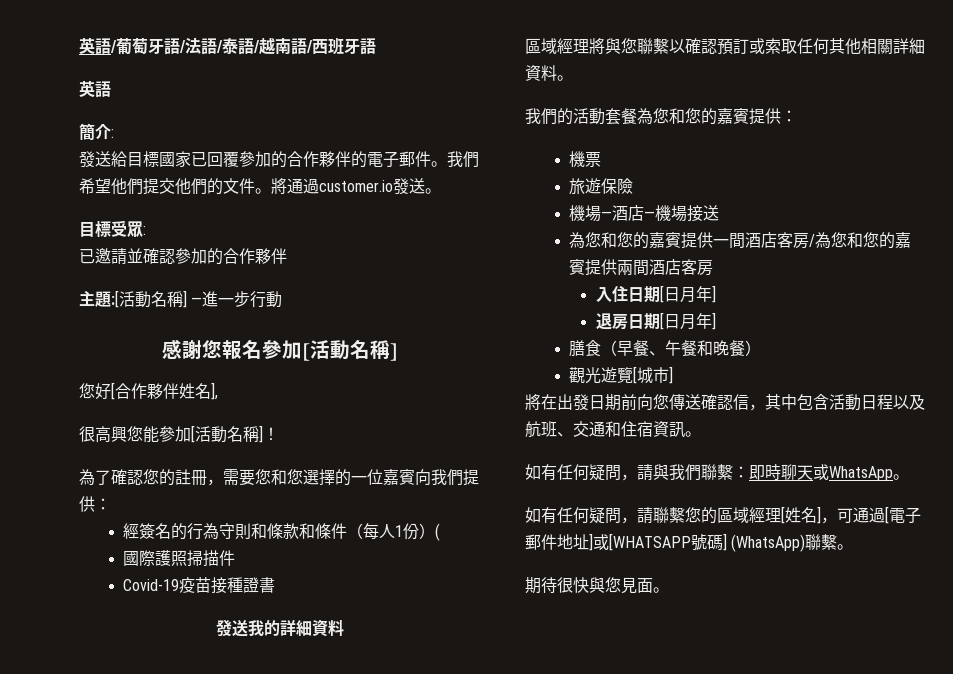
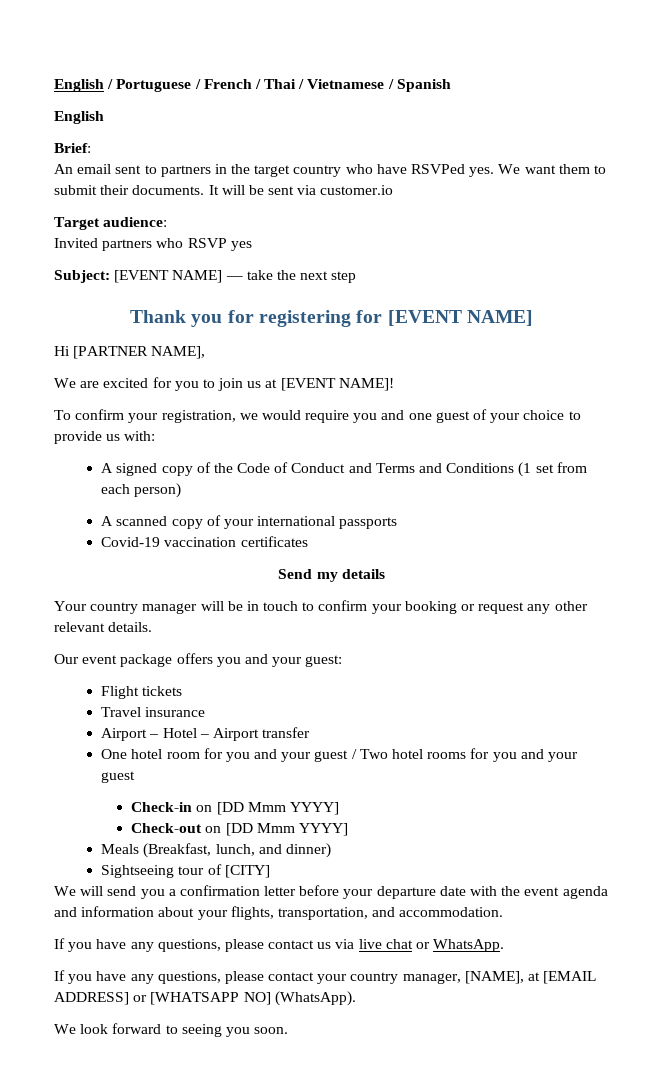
- 英語/葡萄牙語/法語/泰語/越南語/西班牙語
- 英語
- 簡介:
- 發送給目標國家已回覆參加的合作夥伴的電子郵件。我們希望他們提交他們的文件。將通過customer.io發送。
- 目標受眾:
- 已邀請並確認參加的合作夥伴
- 主題:[活動名稱] —進一步行動
- 感謝您報名參加[活動名稱]
- 您好[合作夥伴姓名],
- 很高興您能參加[活動名稱]！
- 為了確認您的註冊，需要您和您選擇的一位嘉賓向我們提供：
- 經簽名的行為守則和條款和條件（每人1份）(
- 國際護照掃描件
- Covid-19疫苗接種證書
- 發送我的詳細資料
- 區域經理將與您聯繫以確認預訂或索取任何其他相關詳細資料。
- 我們的活動套餐為您和您的嘉賓提供：
- 機票
- 旅遊保險
- 機場—酒店—機場接送
- 為您和您的嘉賓提供一間酒店客房/為您和您的嘉賓提供兩間酒店客房
- 入住日期[日月年]
- 退房日期[日月年]
- 膳食（早餐、午餐和晚餐）
- 觀光遊覽[城市]
- 將在出發日期前向您傳送確認信，其中包含活動日程以及航班、交通和住宿資訊。
- 如有任何疑問，請與我們聯繫：即時聊天或WhatsApp。
- 如有任何疑問，請聯繫您的區域經理[姓名]，可通過[電子郵件地址]或[WHATSAPP號碼] (WhatsApp)聯繫。
- 期待很快與您見面。
+ English / Portuguese / French / Thai / Vietnamese / Spanish
+ English
+ Brief:
+ An email sent to partners in the target country who have RSVPed yes. We want them to submit their documents. It will be sent via customer.io
+ Target audience:
+ Invited partners who RSVP yes
+ Subject: [EVENT NAME] — take the next step
+ Thank you for registering for [EVENT NAME]
+ Hi [PARTNER NAME],
+ We are excited for you to join us at [EVENT NAME]!
+ To confirm your registration, we would require you and one guest of your choice to provide us with:
+ A signed copy of the Code of Conduct and Terms and Conditions (1 set from each person)
+ A scanned copy of your international passports
+ Covid-19 vaccination certificates
+ Send my details
+ Your country manager will be in touch to confirm your booking or request any other relevant details.
+ Our event package offers you and your guest:
+ Flight tickets
+ Travel insurance
+ Airport – Hotel – Airport transfer
+ One hotel room for you and your guest / Two hotel rooms for you and your guest
+ Check-in on [DD Mmm YYYY]
+ Check-out on [DD Mmm YYYY]
+ Meals (Breakfast, lunch, and dinner)
+ Sightseeing tour of [CITY]
+ We will send you a confirmation letter before your departure date with the event agenda and information about your flights, transportation, and accommodation.
+ If you have any questions, please contact us via live chat or WhatsApp.
+ If you have any questions, please contact your country manager, [NAME], at [EMAIL ADDRESS] or [WHATSAPP NO] (WhatsApp).
+ We look forward to seeing you soon.

